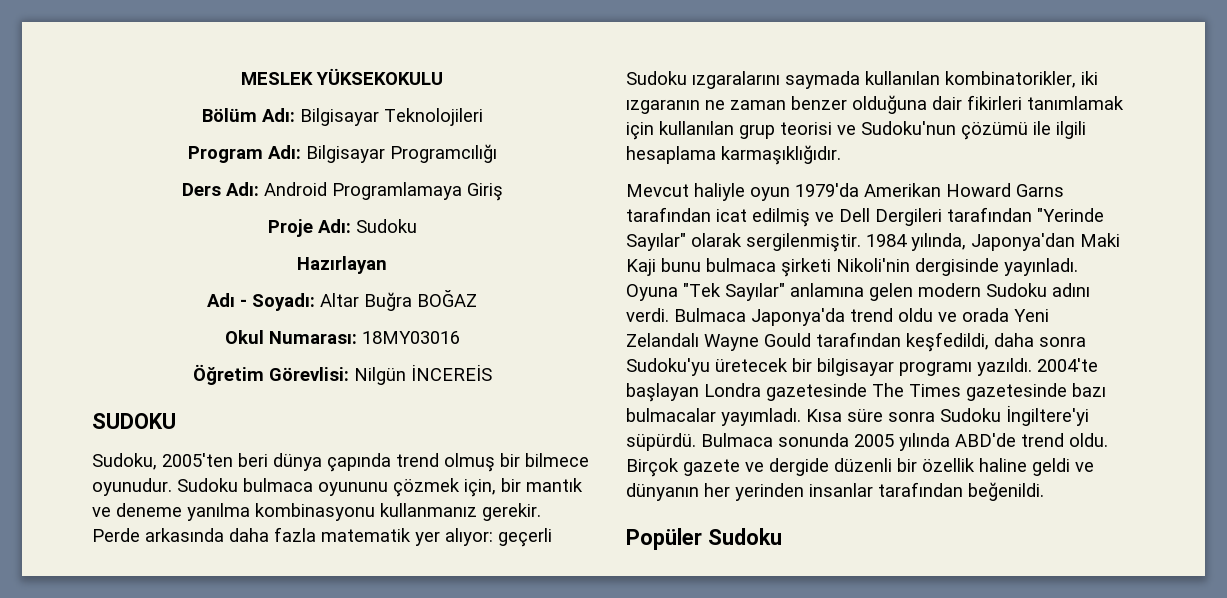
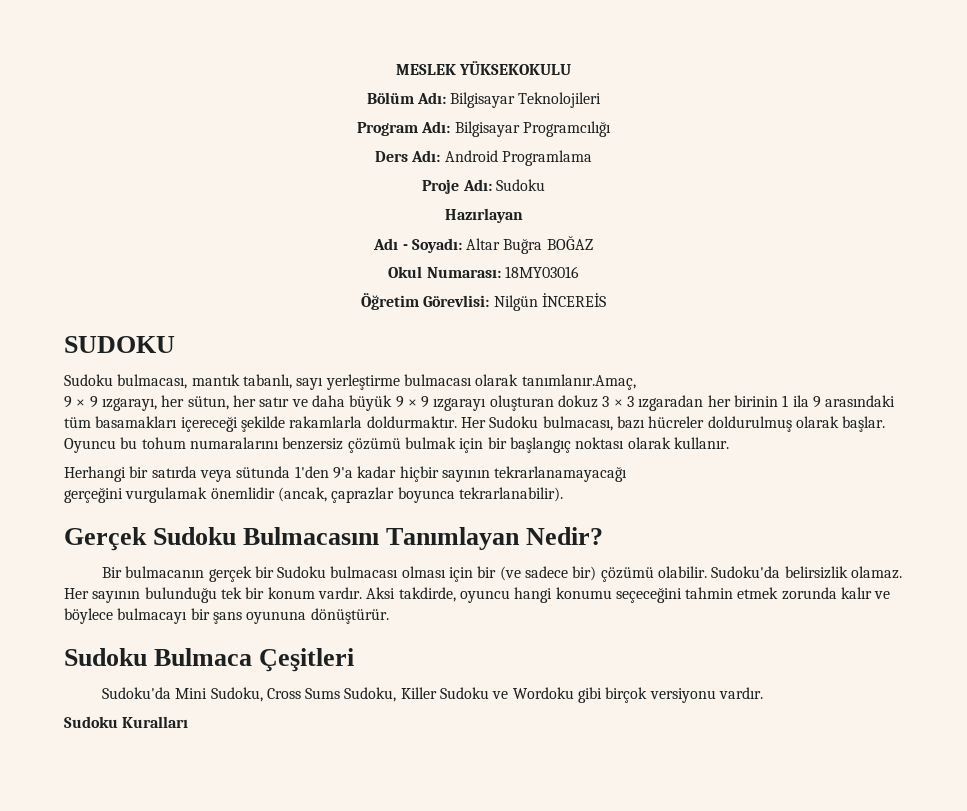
- Ders Adı: Android Programlamaya Giriş
+ Ders Adı: Android Programlama
- Sudoku, 2005'ten beri dünya çapında trend olmuş bir bilmece oyunudur. Sudoku bulmaca oyununu çözmek için, bir mantık ve deneme yanılma kombinasyonu kullanmanız gerekir. Perde arkasında daha fazla matematik yer alıyor: geçerli Sudoku ızgaralarını saymada kullanılan kombinatorikler, iki ızgaranın ne zaman benzer olduğuna dair fikirleri tanımlamak için kullanılan grup teorisi ve Sudoku'nun çözümü ile ilgili hesaplama karmaşıklığıdır.
- Mevcut haliyle oyun 1979'da Amerikan Howard Garns tarafından icat edilmiş ve Dell Dergileri tarafından "Yerinde Sayılar" olarak sergilenmiştir. 1984 yılında, Japonya'dan Maki Kaji bunu bulmaca şirketi Nikoli'nin dergisinde yayınladı. Oyuna "Tek Sayılar" anlamına gelen modern Sudoku adını verdi. Bulmaca Japonya'da trend oldu ve orada Yeni Zelandalı Wayne Gould tarafından keşfedildi, daha sonra Sudoku'yu üretecek bir bilgisayar programı yazıldı. 2004'te başlayan Londra gazetesinde The Times gazetesinde bazı bulmacalar yayımladı. Kısa süre sonra Sudoku İngiltere'yi süpürdü. Bulmaca sonunda 2005 yılında ABD'de trend oldu. Birçok gazete ve dergide düzenli bir özellik haline geldi ve dünyanın her yerinden insanlar tarafından beğenildi.
- Popüler Sudoku
+ Sudoku bulmacası, mantık tabanlı, sayı yerleştirme bulmacası olarak tanımlanır.Amaç,
+ 9 × 9 ızgarayı, her sütun, her satır ve daha büyük 9 × 9 ızgarayı oluşturan dokuz 3 × 3 ızgaradan her birinin 1 ila 9 arasındaki tüm basamakları içereceği şekilde rakamlarla doldurmaktır. Her Sudoku bulmacası, bazı hücreler doldurulmuş olarak başlar. Oyuncu bu tohum numaralarını benzersiz çözümü bulmak için bir başlangıç noktası olarak kullanır.
+ Herhangi bir satırda veya sütunda 1'den 9'a kadar hiçbir sayının tekrarlanamayacağı
+ gerçeğini vurgulamak önemlidir (ancak, çaprazlar boyunca tekrarlanabilir).
+ Gerçek Sudoku Bulmacasını Tanımlayan Nedir?
+ Bir bulmacanın gerçek bir Sudoku bulmacası olması için bir (ve sadece bir) çözümü olabilir. Sudoku'da belirsizlik olamaz. Her sayının bulunduğu tek bir konum vardır. Aksi takdirde, oyuncu hangi konumu seçeceğini tahmin etmek zorunda kalır ve böylece bulmacayı bir şans oyununa dönüştürür.
+ Sudoku Bulmaca Çeşitleri
+ Sudoku'da Mini Sudoku, Cross Sums Sudoku, Killer Sudoku ve Wordoku gibi birçok versiyonu vardır.
+ Sudoku Kuralları

